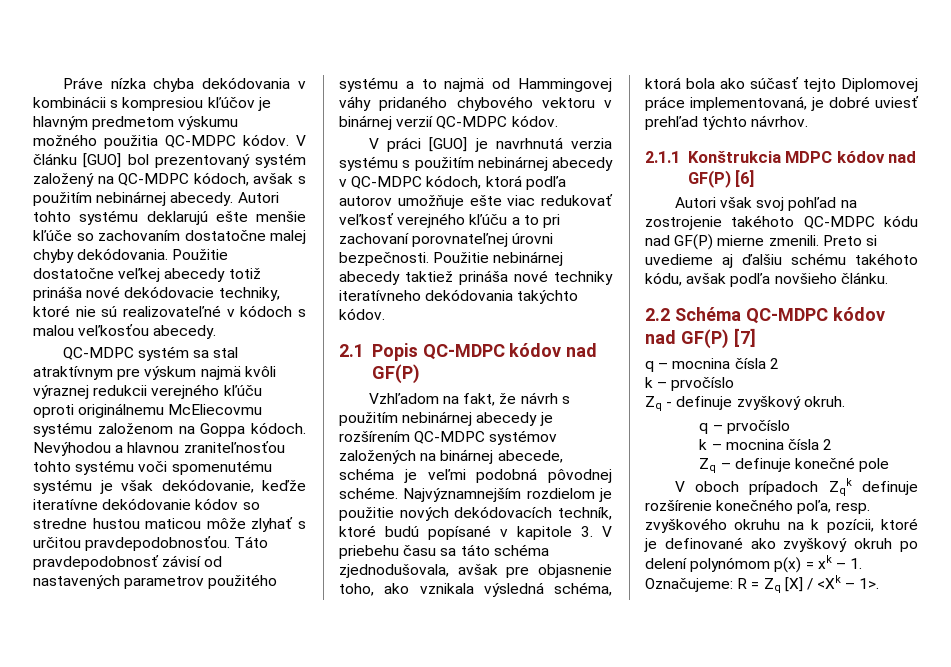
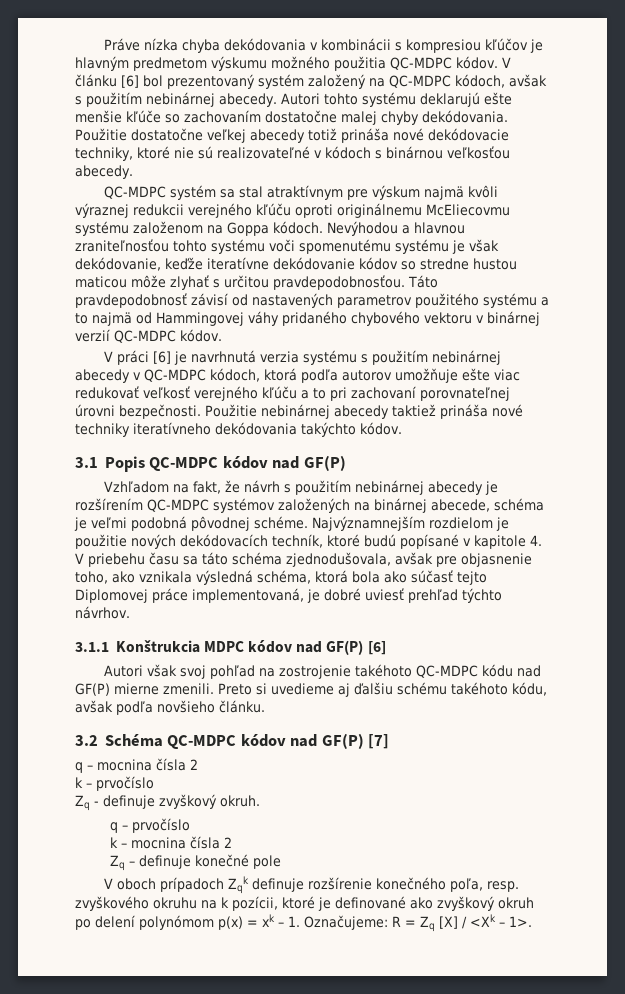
- V článku [GUO] bol prezentovaný systém založený na QC-MDPC kódoch, avšak s použitím nebinárnej abecedy.
+ V článku [6] bol prezentovaný systém založený na QC-MDPC kódoch, avšak s použitím nebinárnej abecedy.
- Použitie dostatočne veľkej abecedy totiž prináša nové dekódovacie techniky, ktoré nie sú realizovateľné v kódoch s malou veľkosťou abecedy.
+ Použitie dostatočne veľkej abecedy totiž prináša nové dekódovacie techniky, ktoré nie sú realizovateľné v kódoch s binárnou veľkosťou abecedy.
- V práci [GUO] je navrhnutá verzia systému s použitím nebinárnej abecedy v QC-MDPC kódoch, ktorá podľa autorov umožňuje ešte viac redukovať veľkosť verejného kľúču a to pri zachovaní porovnateľnej úrovni bezpečnosti.
+ V práci [6] je navrhnutá verzia systému s použitím nebinárnej abecedy v QC-MDPC kódoch, ktorá podľa autorov umožňuje ešte viac redukovať veľkosť verejného kľúču a to pri zachovaní porovnateľnej úrovni bezpečnosti.
- 2.1 Popis QC-MDPC kódov nad GF(P)
+ 3.1 Popis QC-MDPC kódov nad GF(P)
- Najvýznamnejším rozdielom je použitie nových dekódovacích techník, ktoré budú popísané v kapitole 3. V priebehu času sa táto schéma zjednodušovala, avšak pre objasnenie toho, ako vznikala výsledná schéma, ktorá bola ako súčasť tejto Diplomovej práce implementovaná, je dobré uviesť prehľad týchto návrhov.
+ Najvýznamnejším rozdielom je použitie nových dekódovacích techník, ktoré budú popísané v kapitole 4. V priebehu času sa táto schéma zjednodušovala, avšak pre objasnenie toho, ako vznikala výsledná schéma, ktorá bola ako súčasť tejto Diplomovej práce implementovaná, je dobré uviesť prehľad týchto návrhov.
- 2.1.1 Konštrukcia MDPC kódov nad GF(P) [6]
+ 3.1.1 Konštrukcia MDPC kódov nad GF(P) [6]
- 2.2 Schéma QC-MDPC kódov nad GF(P) [7]
+ 3.2 Schéma QC-MDPC kódov nad GF(P) [7]

